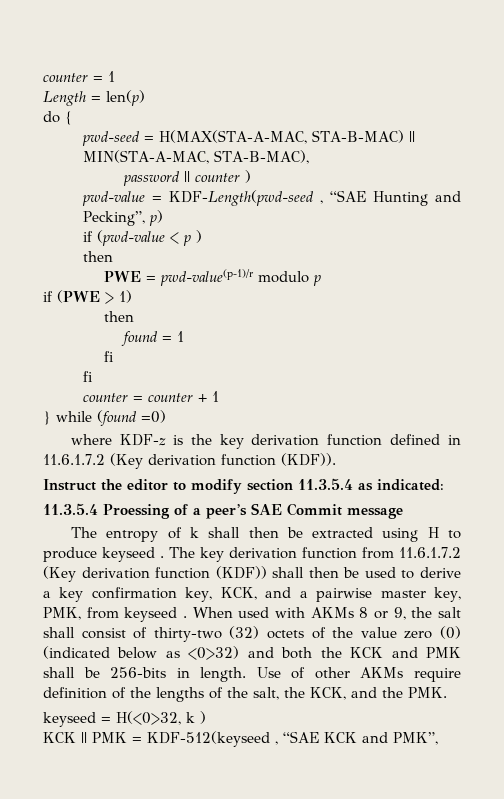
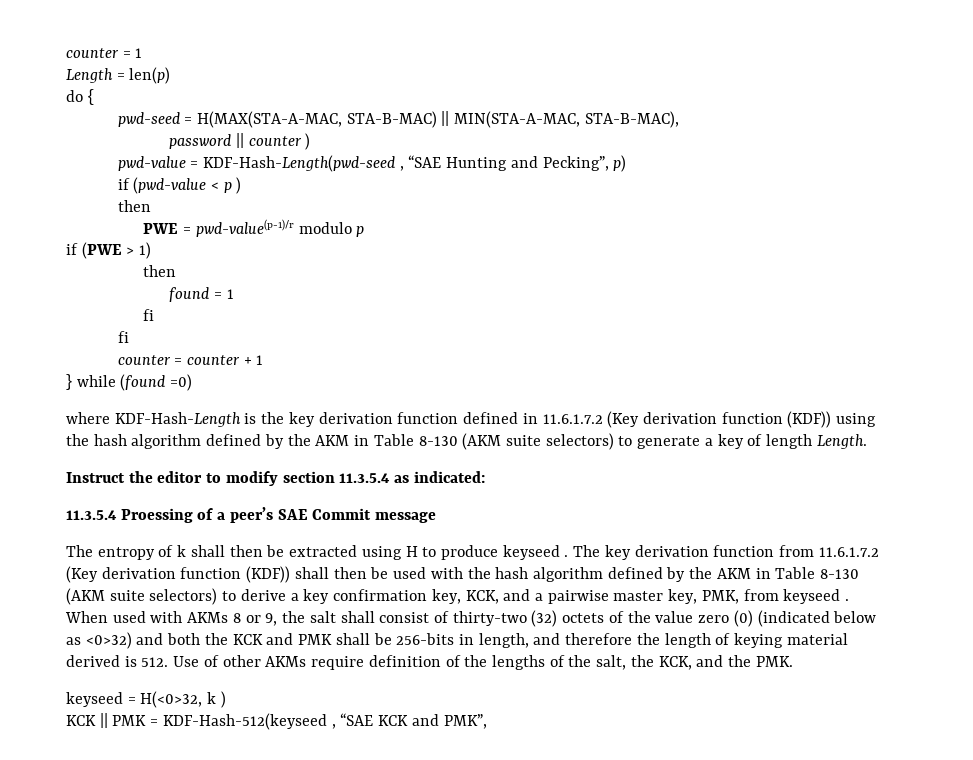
- pwd-value = KDF-Length(pwd-seed , “SAE Hunting and Pecking”, p)
+ pwd-value = KDF-Hash-Length(pwd-seed , “SAE Hunting and Pecking”, p)
- where KDF-z is the key derivation function defined in 11.6.1.7.2 (Key derivation function (KDF)).
+ where KDF-Hash-Length is the key derivation function defined in 11.6.1.7.2 (Key derivation function (KDF)) using the hash algorithm defined by the AKM in Table 8-130 (AKM suite selectors) to generate a key of length Length.
- The key derivation function from 11.6.1.7.2 (Key derivation function (KDF)) shall then be used to derive a key confirmation key, KCK, and a pairwise master key, PMK, from keyseed .
+ The key derivation function from 11.6.1.7.2 (Key derivation function (KDF)) shall then be used with the hash algorithm defined by the AKM in Table 8-130 (AKM suite selectors) to derive a key confirmation key, KCK, and a pairwise master key, PMK, from keyseed .
- When used with AKMs 8 or 9, the salt shall consist of thirty-two (32) octets of the value zero (0) (indicated below as <0>32) and both the KCK and PMK shall be 256-bits in length. Use of other AKMs require definition of the lengths of the salt, the KCK, and the PMK.
+ When used with AKMs 8 or 9, the salt shall consist of thirty-two (32) octets of the value zero (0) (indicated below as <0>32) and both the KCK and PMK shall be 256-bits in length, and therefore the length of keying material derived is 512. Use of other AKMs require definition of the lengths of the salt, the KCK, and the PMK.
- KCK || PMK = KDF-512(keyseed , “SAE KCK and PMK”,
+ KCK || PMK = KDF-Hash-512(keyseed , “SAE KCK and PMK”,

